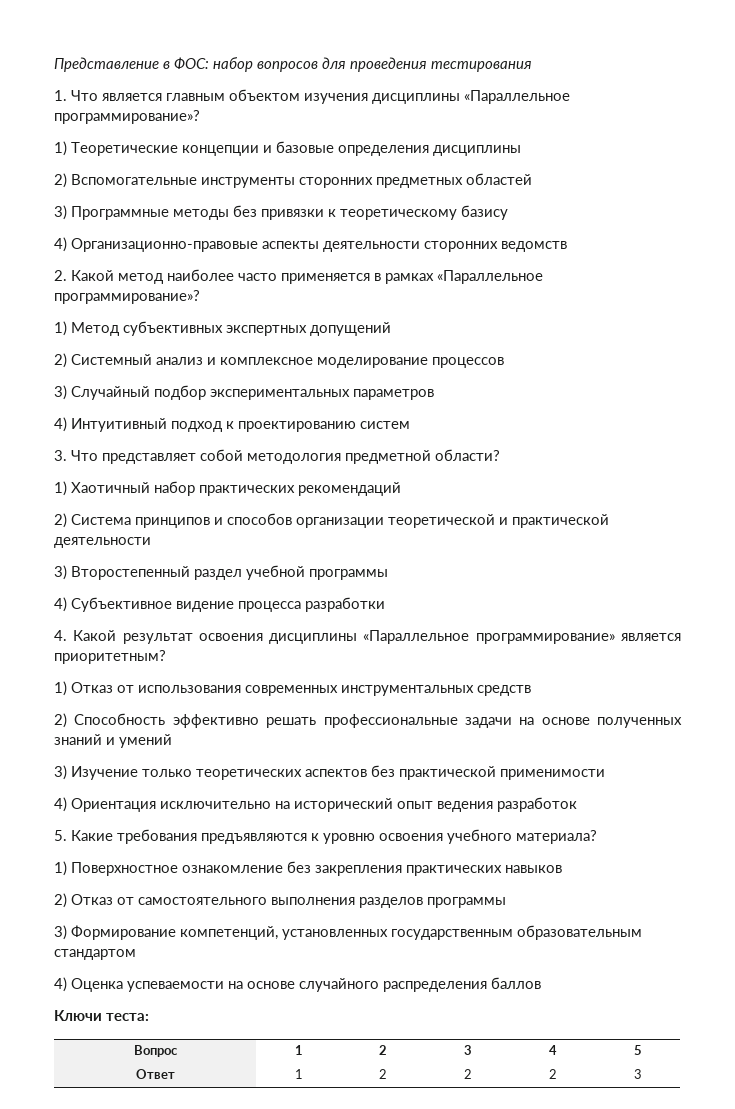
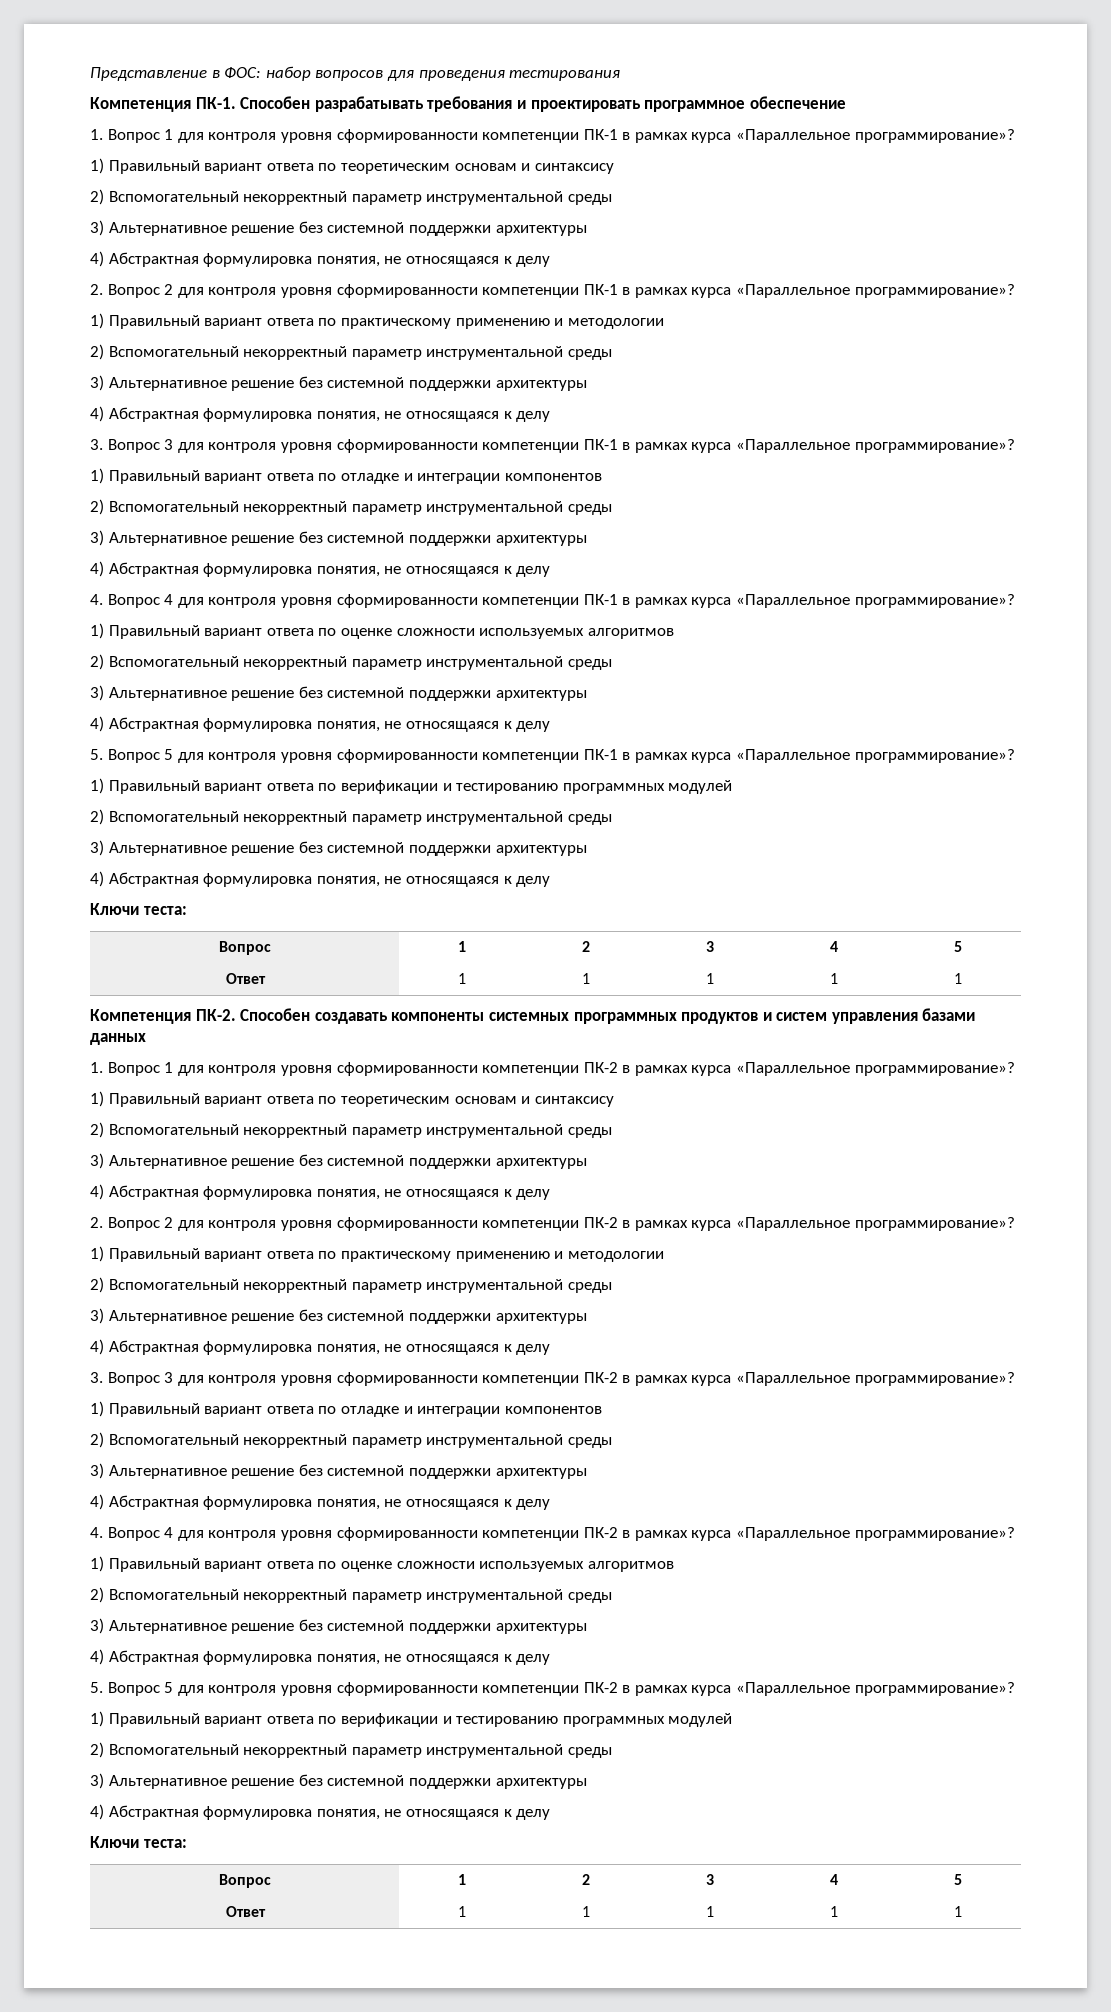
- 1. Что является главным объектом изучения дисциплины «Параллельное программирование»?
- 1) Теоретические концепции и базовые определения дисциплины
- 2) Вспомогательные инструменты сторонних предметных областей
- 3) Программные методы без привязки к теоретическому базису
- 4) Организационно-правовые аспекты деятельности сторонних ведомств
- 2. Какой метод наиболее часто применяется в рамках «Параллельное программирование»?
- 1) Метод субъективных экспертных допущений
- 2) Системный анализ и комплексное моделирование процессов
- 3) Случайный подбор экспериментальных параметров
- 4) Интуитивный подход к проектированию систем
- 3. Что представляет собой методология предметной области?
- 1) Хаотичный набор практических рекомендаций
- 2) Система принципов и способов организации теоретической и практической деятельности
- 3) Второстепенный раздел учебной программы
- 4) Субъективное видение процесса разработки
- 4. Какой результат освоения дисциплины «Параллельное программирование» является приоритетным?
- 1) Отказ от использования современных инструментальных средств
- 2) Способность эффективно решать профессиональные задачи на основе полученных знаний и умений
- 3) Изучение только теоретических аспектов без практической применимости
- 4) Ориентация исключительно на исторический опыт ведения разработок
- 5. Какие требования предъявляются к уровню освоения учебного материала?
- 1) Поверхностное ознакомление без закрепления практических навыков
- 2) Отказ от самостоятельного выполнения разделов программы
- 3) Формирование компетенций, установленных государственным образовательным стандартом
- 4) Оценка успеваемости на основе случайного распределения баллов
+ Компетенция ПК-1. Способен разрабатывать требования и проектировать программное обеспечение
+ 1. Вопрос 1 для контроля уровня сформированности компетенции ПК-1 в рамках курса «Параллельное программирование»?
+ 1) Правильный вариант ответа по теоретическим основам и синтаксису
+ 2) Вспомогательный некорректный параметр инструментальной среды
+ 3) Альтернативное решение без системной поддержки архитектуры
+ 4) Абстрактная формулировка понятия, не относящаяся к делу
+ 2. Вопрос 2 для контроля уровня сформированности компетенции ПК-1 в рамках курса «Параллельное программирование»?
+ 1) Правильный вариант ответа по практическому применению и методологии
+ 2) Вспомогательный некорректный параметр инструментальной среды
+ 3) Альтернативное решение без системной поддержки архитектуры
+ 4) Абстрактная формулировка понятия, не относящаяся к делу
+ 3. Вопрос 3 для контроля уровня сформированности компетенции ПК-1 в рамках курса «Параллельное программирование»?
+ 1) Правильный вариант ответа по отладке и интеграции компонентов
+ 2) Вспомогательный некорректный параметр инструментальной среды
+ 3) Альтернативное решение без системной поддержки архитектуры
+ 4) Абстрактная формулировка понятия, не относящаяся к делу
+ 4. Вопрос 4 для контроля уровня сформированности компетенции ПК-1 в рамках курса «Параллельное программирование»?
+ 1) Правильный вариант ответа по оценке сложности используемых алгоритмов
+ 2) Вспомогательный некорректный параметр инструментальной среды
+ 3) Альтернативное решение без системной поддержки архитектуры
+ 4) Абстрактная формулировка понятия, не относящаяся к делу
+ 5. Вопрос 5 для контроля уровня сформированности компетенции ПК-1 в рамках курса «Параллельное программирование»?
+ 1) Правильный вариант ответа по верификации и тестированию программных модулей
+ 2) Вспомогательный некорректный параметр инструментальной среды
+ 3) Альтернативное решение без системной поддержки архитектуры
+ 4) Абстрактная формулировка понятия, не относящаяся к делу
  Ключи теста:
  Вопрос | 1 | 2 | 3 | 4 | 5
- Ответ | 1 | 2 | 2 | 2 | 3
+ Ответ | 1 | 1 | 1 | 1 | 1
+ Компетенция ПК-2. Способен создавать компоненты системных программных продуктов и систем управления базами данных
+ 1. Вопрос 1 для контроля уровня сформированности компетенции ПК-2 в рамках курса «Параллельное программирование»?
+ 1) Правильный вариант ответа по теоретическим основам и синтаксису
+ 2) Вспомогательный некорректный параметр инструментальной среды
+ 3) Альтернативное решение без системной поддержки архитектуры
+ 4) Абстрактная формулировка понятия, не относящаяся к делу
+ 2. Вопрос 2 для контроля уровня сформированности компетенции ПК-2 в рамках курса «Параллельное программирование»?
+ 1) Правильный вариант ответа по практическому применению и методологии
+ 2) Вспомогательный некорректный параметр инструментальной среды
+ 3) Альтернативное решение без системной поддержки архитектуры
+ 4) Абстрактная формулировка понятия, не относящаяся к делу
+ 3. Вопрос 3 для контроля уровня сформированности компетенции ПК-2 в рамках курса «Параллельное программирование»?
+ 1) Правильный вариант ответа по отладке и интеграции компонентов
+ 2) Вспомогательный некорректный параметр инструментальной среды
+ 3) Альтернативное решение без системной поддержки архитектуры
+ 4) Абстрактная формулировка понятия, не относящаяся к делу
+ 4. Вопрос 4 для контроля уровня сформированности компетенции ПК-2 в рамках курса «Параллельное программирование»?
+ 1) Правильный вариант ответа по оценке сложности используемых алгоритмов
+ 2) Вспомогательный некорректный параметр инструментальной среды
+ 3) Альтернативное решение без системной поддержки архитектуры
+ 4) Абстрактная формулировка понятия, не относящаяся к делу
+ 5. Вопрос 5 для контроля уровня сформированности компетенции ПК-2 в рамках курса «Параллельное программирование»?
+ 1) Правильный вариант ответа по верификации и тестированию программных модулей
+ 2) Вспомогательный некорректный параметр инструментальной среды
+ 3) Альтернативное решение без системной поддержки архитектуры
+ 4) Абстрактная формулировка понятия, не относящаяся к делу
+ Ключи теста:
+ Вопрос | 1 | 2 | 3 | 4 | 5
+ Ответ | 1 | 1 | 1 | 1 | 1

